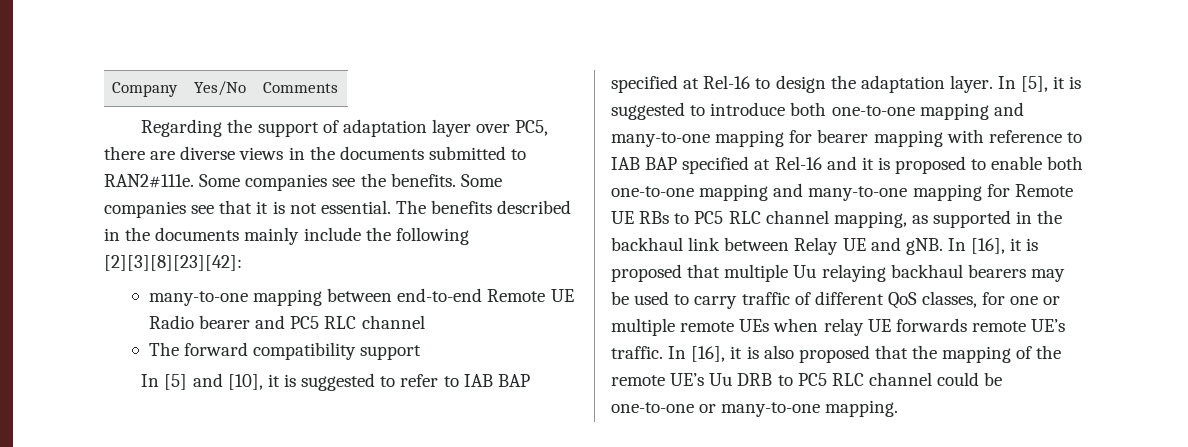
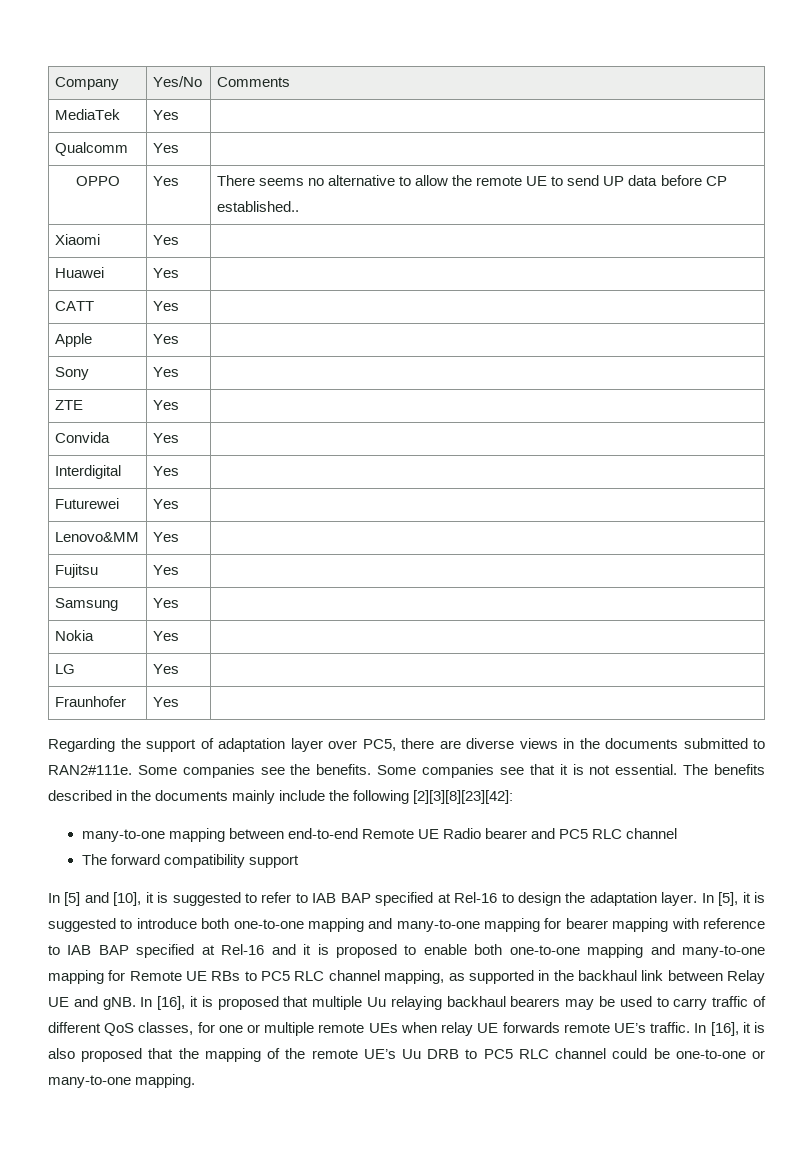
+ MediaTek | Yes |
+ Qualcomm | Yes |
+ OPPO | Yes | There seems no alternative to allow the remote UE to send UP data before CP established..
+ Xiaomi | Yes |
+ Huawei | Yes |
+ CATT | Yes |
+ Apple | Yes |
+ Sony | Yes |
+ ZTE | Yes |
+ Convida | Yes |
+ Interdigital | Yes |
+ Futurewei | Yes |
+ Lenovo&MM | Yes |
+ Fujitsu | Yes |
+ Samsung | Yes |
+ Nokia | Yes |
+ LG | Yes |
+ Fraunhofer | Yes |

